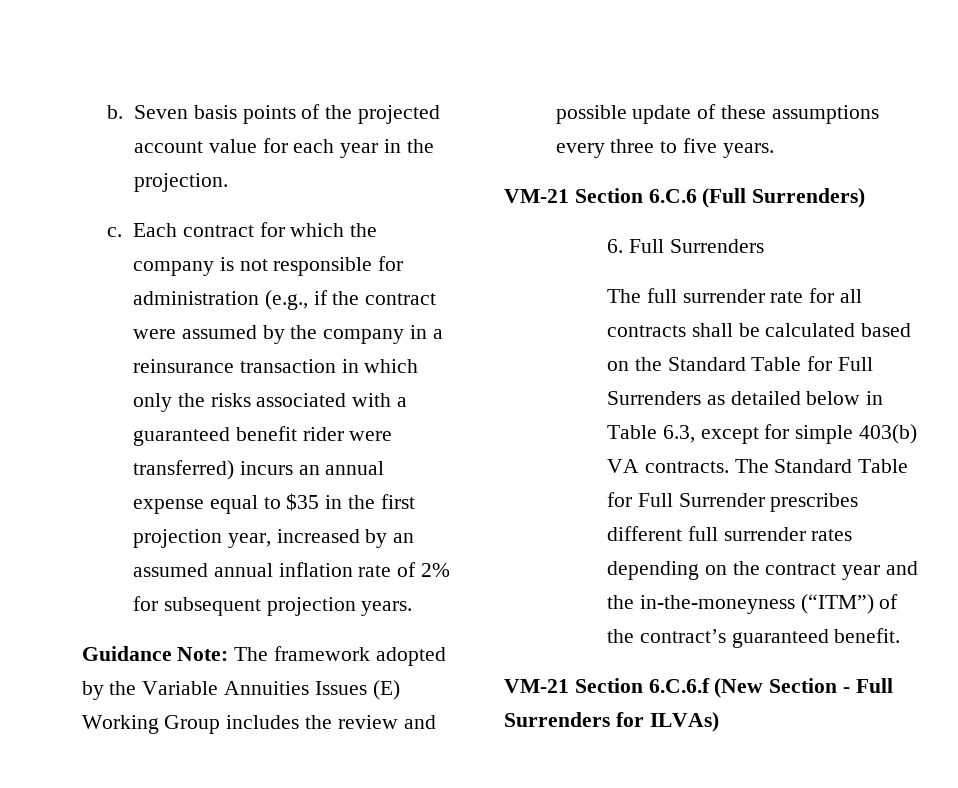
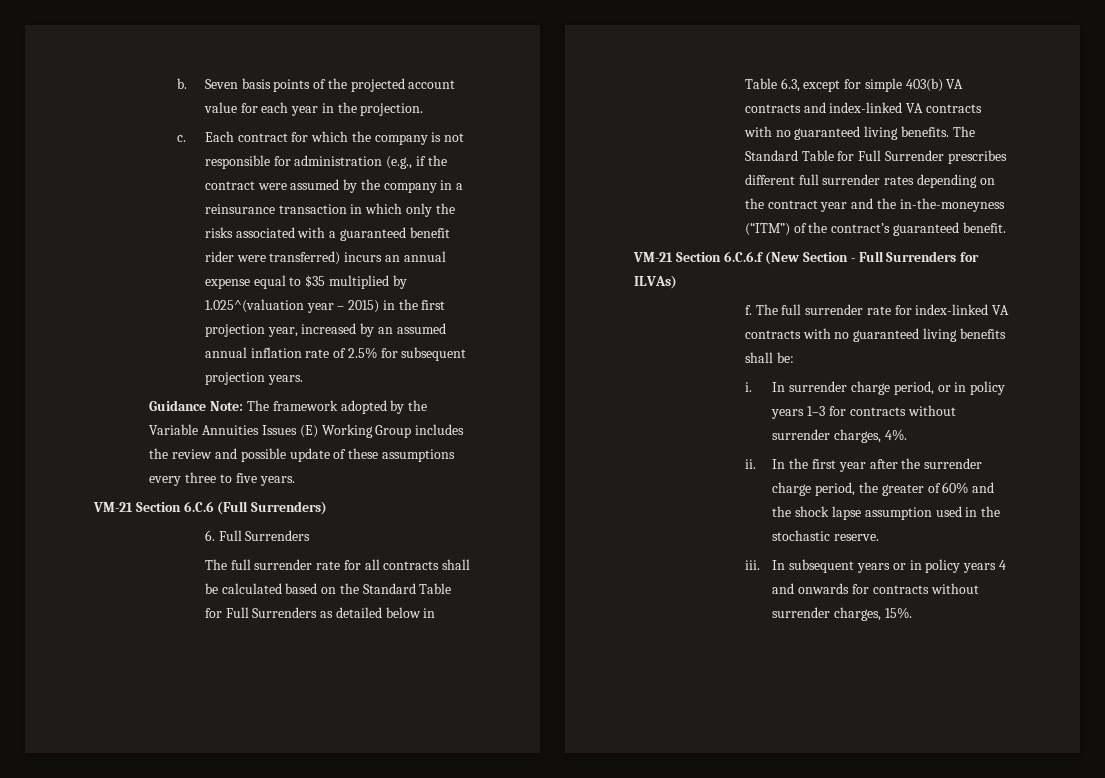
- Each contract for which the company is not responsible for administration (e.g., if the contract were assumed by the company in a reinsurance transaction in which only the risks associated with a guaranteed benefit rider were transferred) incurs an annual expense equal to $35 in the first projection year, increased by an assumed annual inflation rate of 2% for subsequent projection years.
+ Each contract for which the company is not responsible for administration (e.g., if the contract were assumed by the company in a reinsurance transaction in which only the risks associated with a guaranteed benefit rider were transferred) incurs an annual expense equal to $35 multiplied by 1.025^(valuation year – 2015) in the first projection year, increased by an assumed annual inflation rate of 2.5% for subsequent projection years.
- The full surrender rate for all contracts shall be calculated based on the Standard Table for Full Surrenders as detailed below in Table 6.3, except for simple 403(b) VA contracts.
+ The full surrender rate for all contracts shall be calculated based on the Standard Table for Full Surrenders as detailed below in Table 6.3, except for simple 403(b) VA contracts and index-linked VA contracts with no guaranteed living benefits.
+ f. The full surrender rate for index-linked VA contracts with no guaranteed living benefits shall be:
+ i. In surrender charge period, or in policy years 1–3 for contracts without surrender charges, 4%.
+ ii. In the first year after the surrender charge period, the greater of 60% and the shock lapse assumption used in the stochastic reserve.
+ iii. In subsequent years or in policy years 4 and onwards for contracts without surrender charges, 15%.

